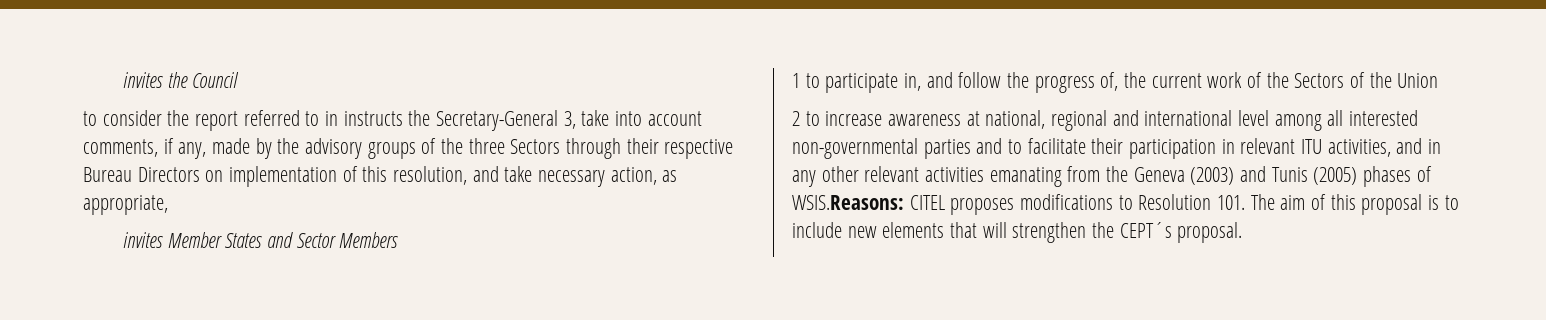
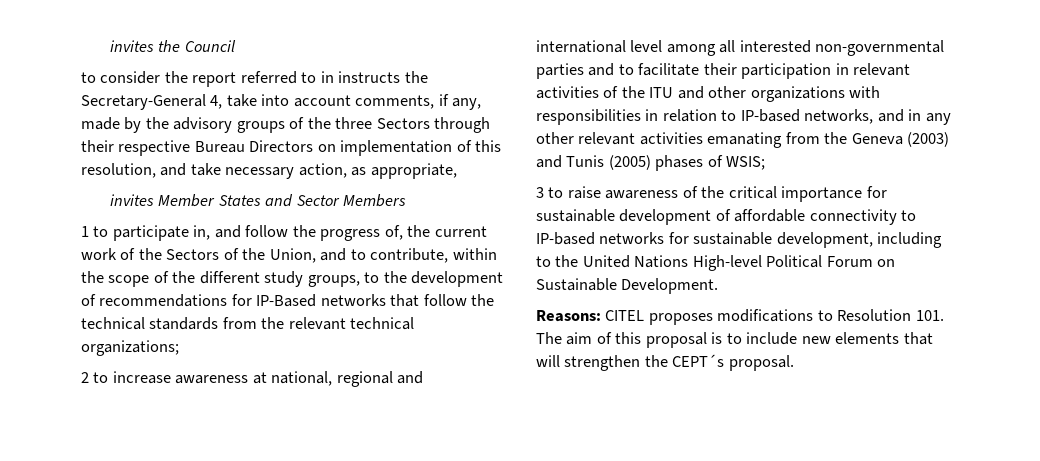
- to consider the report referred to in instructs the Secretary-General 3, take into account comments, if any, made by the advisory groups of the three Sectors through their respective Bureau Directors on implementation of this resolution, and take necessary action, as appropriate,
+ to consider the report referred to in instructs the Secretary-General 4, take into account comments, if any, made by the advisory groups of the three Sectors through their respective Bureau Directors on implementation of this resolution, and take necessary action, as appropriate,
- 1 to participate in, and follow the progress of, the current work of the Sectors of the Union
+ 1 to participate in, and follow the progress of, the current work of the Sectors of the Union, and to contribute, within the scope of the different study groups, to the development of recommendations for IP-Based networks that follow the technical standards from the relevant technical organizations;
- 2 to increase awareness at national, regional and international level among all interested non-governmental parties and to facilitate their participation in relevant ITU activities, and in any other relevant activities emanating from the Geneva (2003) and Tunis (2005) phases of WSIS.Reasons: CITEL proposes modifications to Resolution 101. The aim of this proposal is to include new elements that will strengthen the CEPT´s proposal.
+ 2 to increase awareness at national, regional and international level among all interested non-governmental parties and to facilitate their participation in relevant activities of the ITU and other organizations with responsibilities in relation to IP-based networks, and in any other relevant activities emanating from the Geneva (2003) and Tunis (2005) phases of WSIS;
+ 3 to raise awareness of the critical importance for sustainable development of affordable connectivity to IP-based networks for sustainable development, including to the United Nations High-level Political Forum on Sustainable Development.
+ Reasons: CITEL proposes modifications to Resolution 101. The aim of this proposal is to include new elements that will strengthen the CEPT´s proposal.

